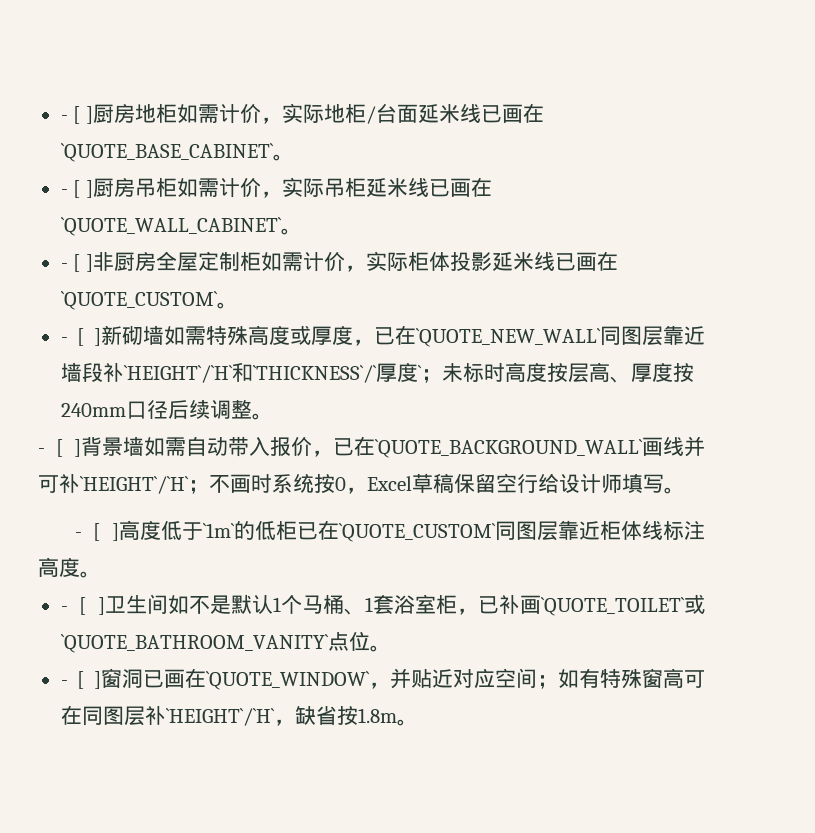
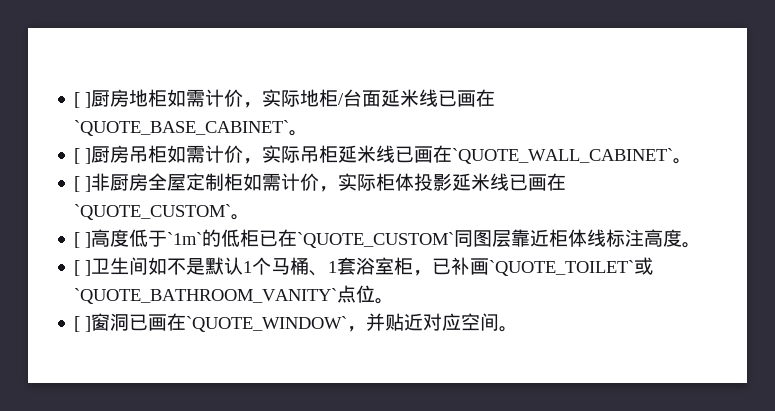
- - [ ]厨房地柜如需计价，实际地柜/台面延米线已画在`QUOTE_BASE_CABINET`。
+ [ ]厨房地柜如需计价，实际地柜/台面延米线已画在`QUOTE_BASE_CABINET`。
- - [ ]厨房吊柜如需计价，实际吊柜延米线已画在`QUOTE_WALL_CABINET`。
+ [ ]厨房吊柜如需计价，实际吊柜延米线已画在`QUOTE_WALL_CABINET`。
- - [ ]非厨房全屋定制柜如需计价，实际柜体投影延米线已画在`QUOTE_CUSTOM`。
+ [ ]非厨房全屋定制柜如需计价，实际柜体投影延米线已画在`QUOTE_CUSTOM`。
- - [ ]新砌墙如需特殊高度或厚度，已在`QUOTE_NEW_WALL`同图层靠近墙段补`HEIGHT`/`H`和`THICKNESS`/`厚度`；未标时高度按层高、厚度按240mm口径后续调整。
- - [ ]背景墙如需自动带入报价，已在`QUOTE_BACKGROUND_WALL`画线并可补`HEIGHT`/`H`；不画时系统按0，Excel草稿保留空行给设计师填写。
- - [ ]高度低于`1m`的低柜已在`QUOTE_CUSTOM`同图层靠近柜体线标注高度。
+ [ ]高度低于`1m`的低柜已在`QUOTE_CUSTOM`同图层靠近柜体线标注高度。
- - [ ]卫生间如不是默认1个马桶、1套浴室柜，已补画`QUOTE_TOILET`或`QUOTE_BATHROOM_VANITY`点位。
+ [ ]卫生间如不是默认1个马桶、1套浴室柜，已补画`QUOTE_TOILET`或`QUOTE_BATHROOM_VANITY`点位。
- - [ ]窗洞已画在`QUOTE_WINDOW`，并贴近对应空间；如有特殊窗高可在同图层补`HEIGHT`/`H`，缺省按1.8m。
+ [ ]窗洞已画在`QUOTE_WINDOW`，并贴近对应空间。

